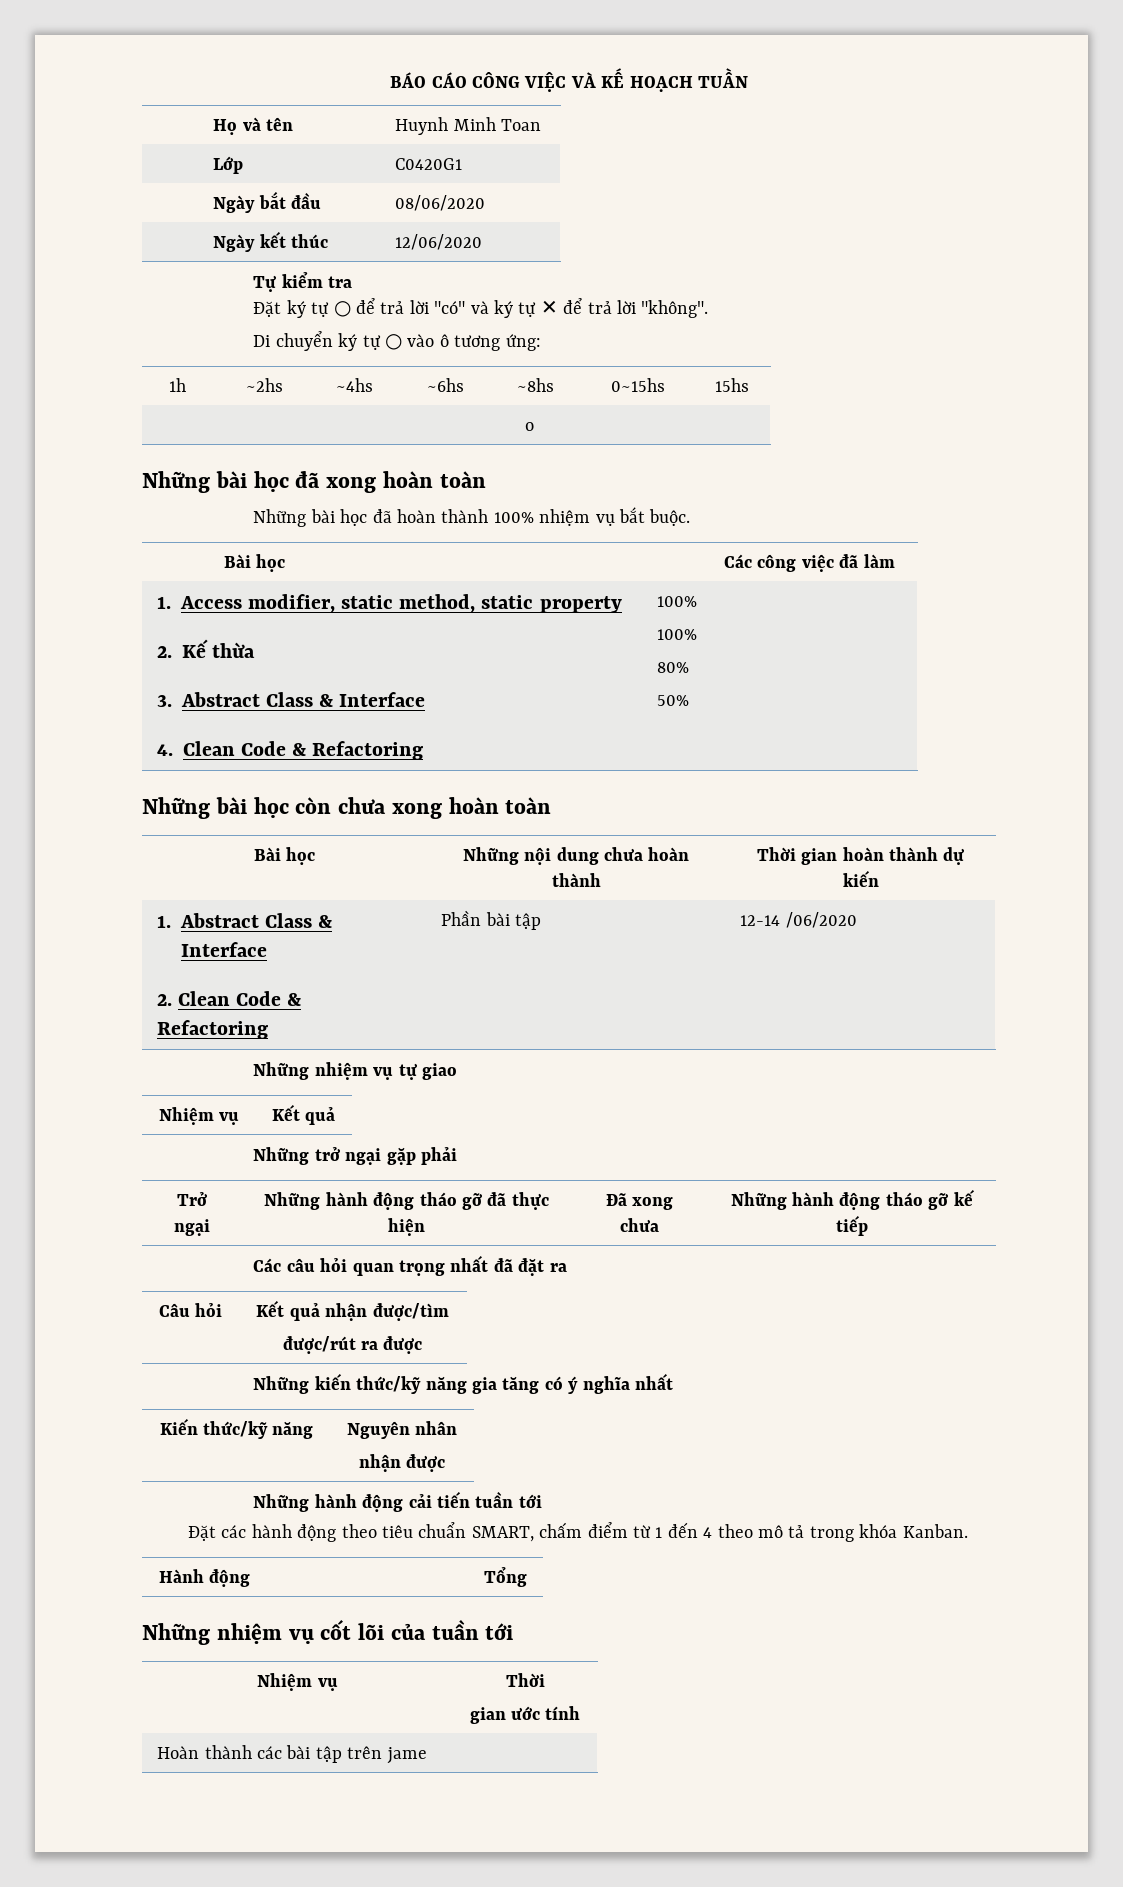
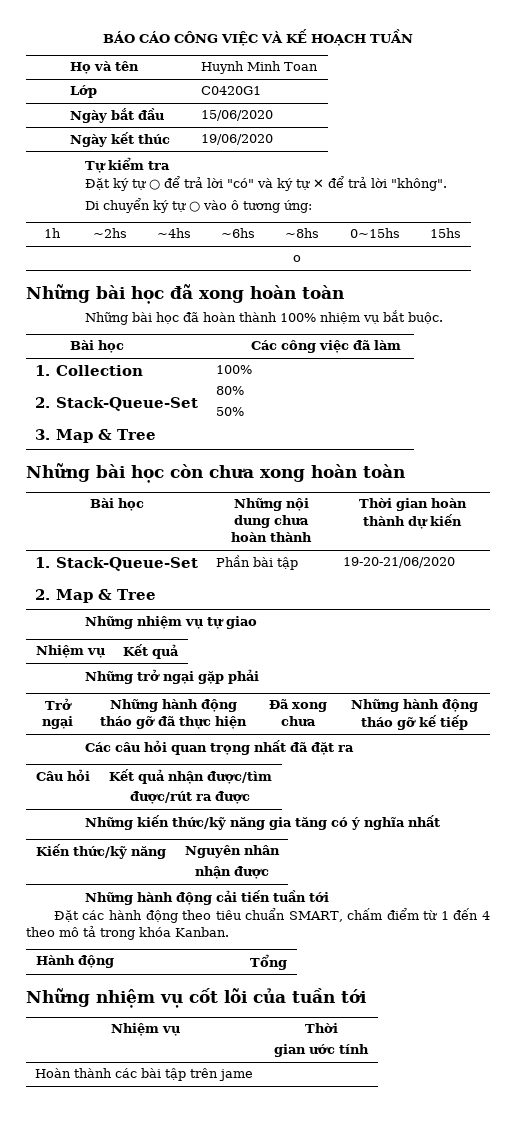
- Ngày bắt đầu | 08/06/2020
+ Ngày bắt đầu | 15/06/2020
- Ngày kết thúc | 12/06/2020
+ Ngày kết thúc | 19/06/2020
- 1. Access modifier, static method, static property
- 2. Kế thừa
- 3. Abstract Class & Interface
- 4. Clean Code & Refactoring | 100%
- 100%
+ 1. Collection
+ 2. Stack-Queue-Set
+ 3. Map & Tree | 100%
- 1. Abstract Class & Interface
- 2. Clean Code & Refactoring | Phần bài tập | 12-14 /06/2020
+ 1. Stack-Queue-Set
+ 2. Map & Tree | Phần bài tập | 19-20-21/06/2020

